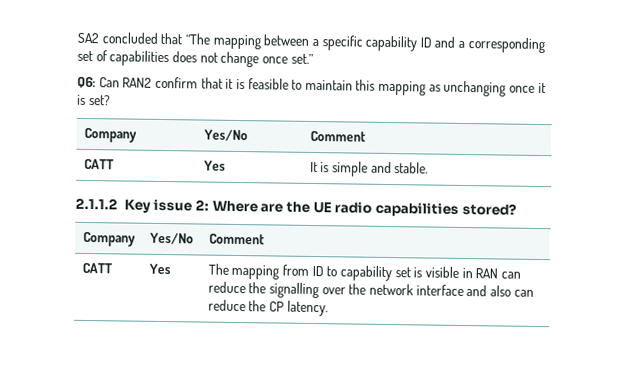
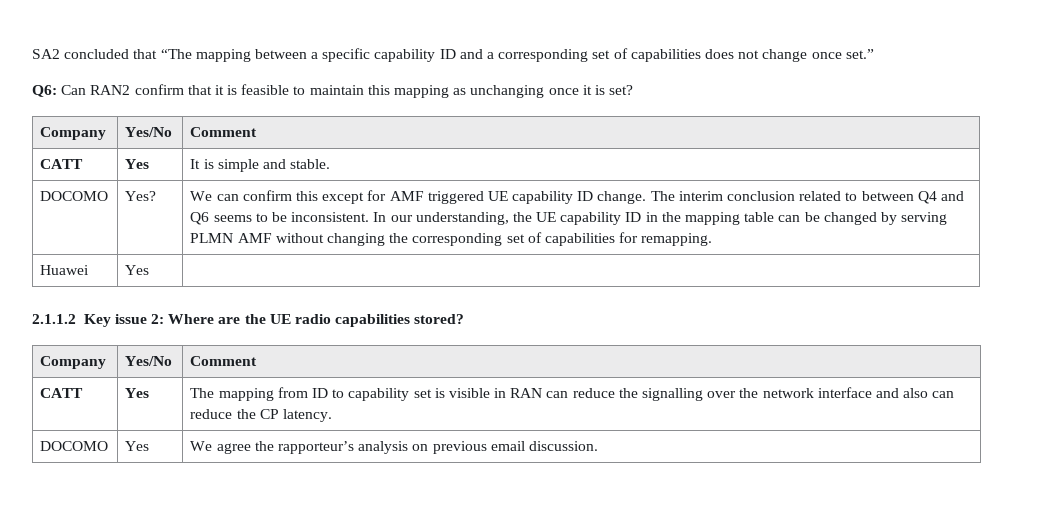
+ DOCOMO | Yes? | We can confirm this except for AMF triggered UE capability ID change. The interim conclusion related to between Q4 and Q6 seems to be inconsistent. In our understanding, the UE capability ID in the mapping table can be changed by serving PLMN AMF without changing the corresponding set of capabilities for remapping.
+ Huawei | Yes |
+ DOCOMO | Yes | We agree the rapporteur’s analysis on previous email discussion.

